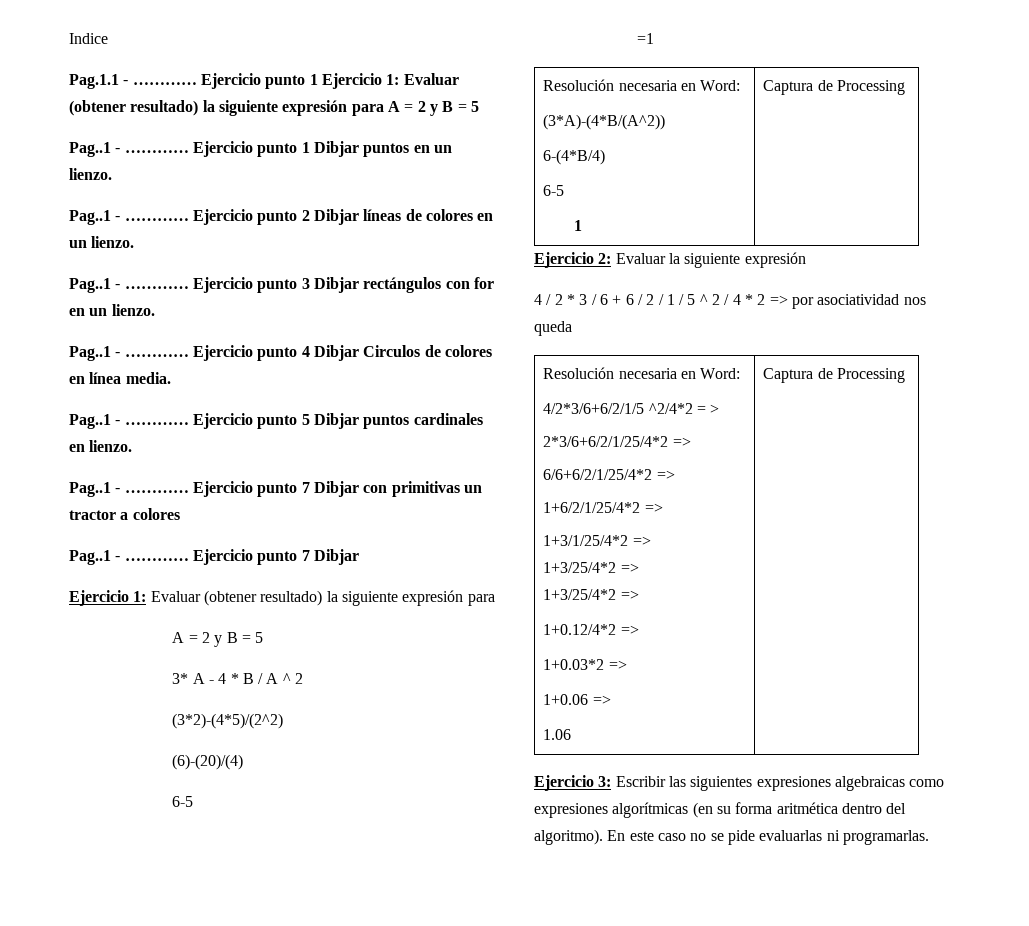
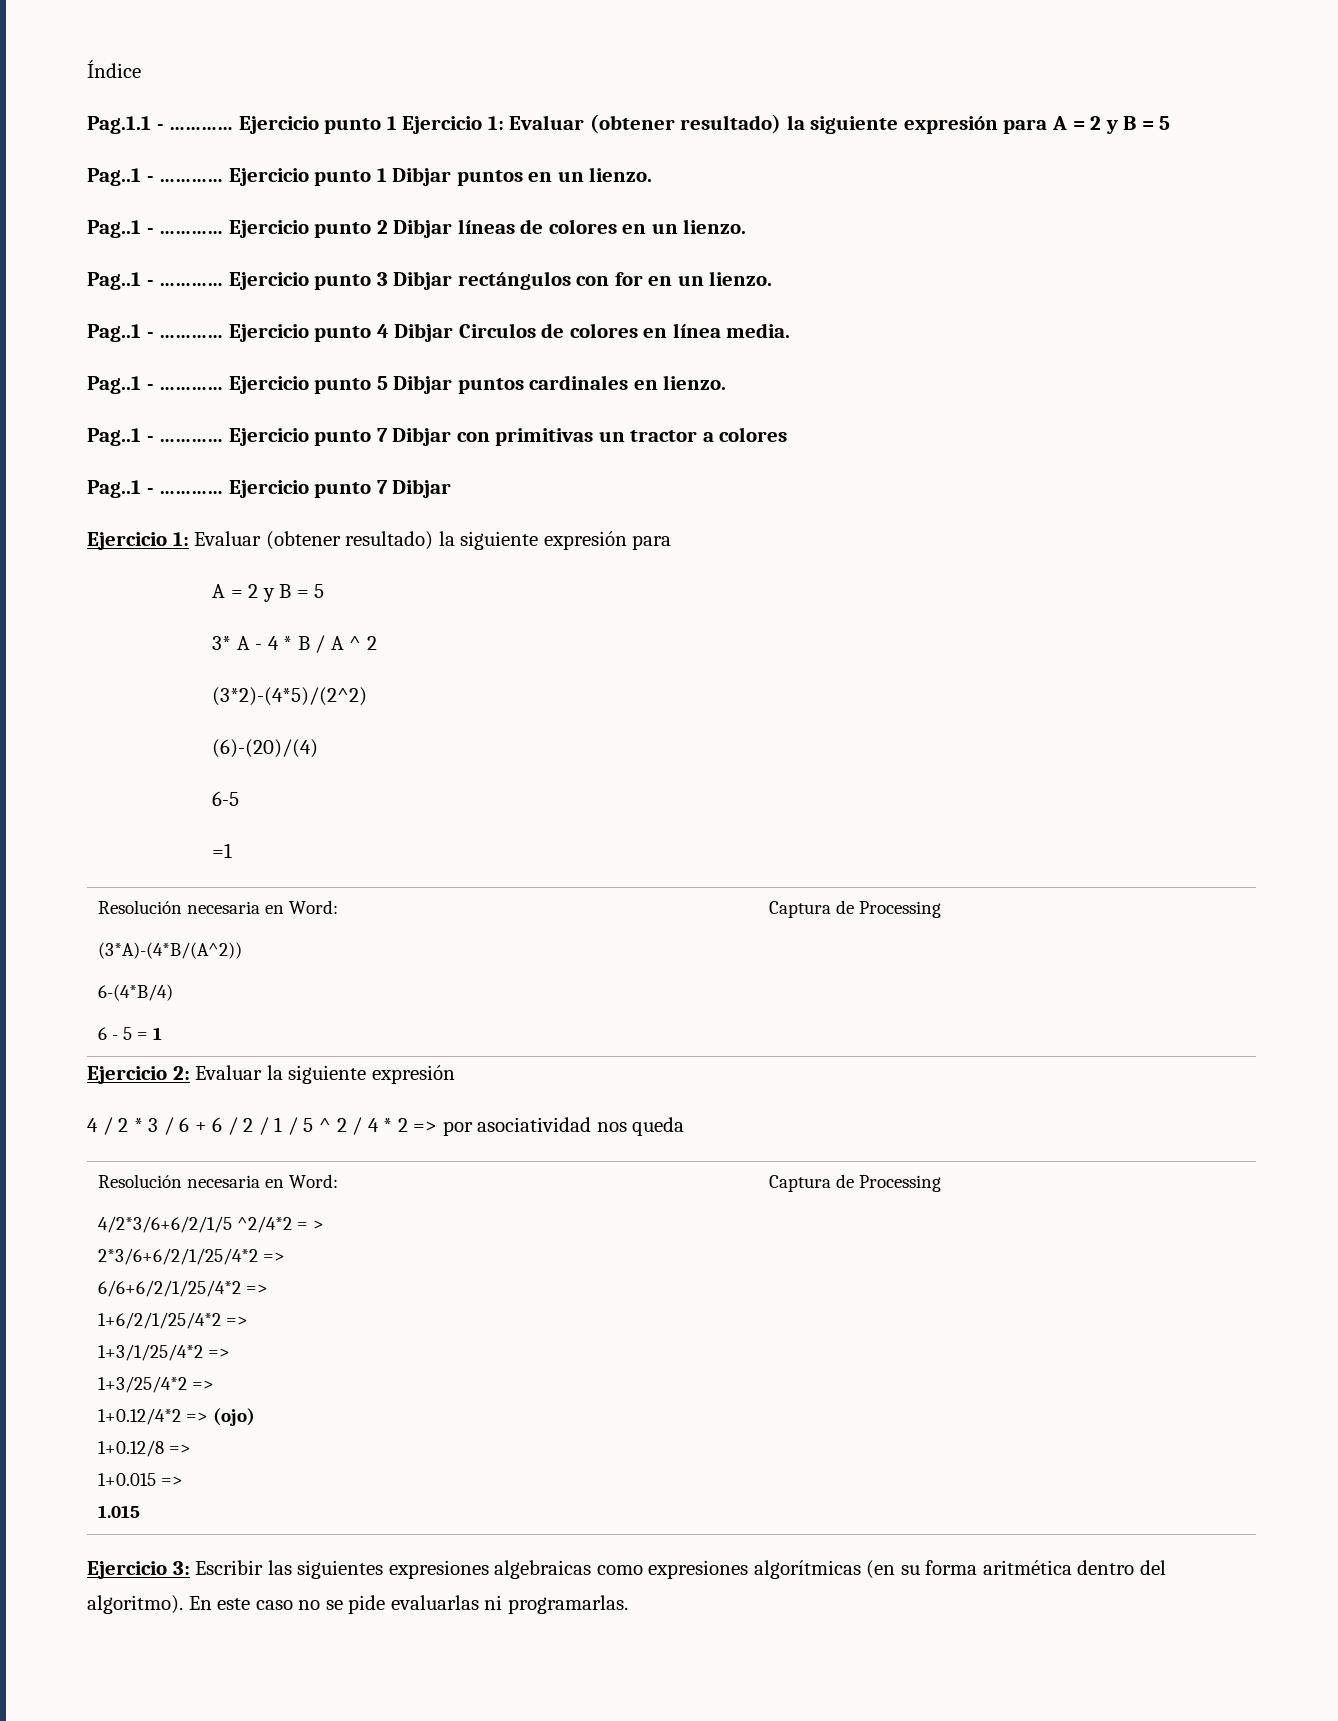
- Indice
+ Índice
  =1
  Resolución necesaria en Word:
  (3*A)-(4*B/(A^2))
  6-(4*B/4)
- 6-5
- 1 | Captura de Processing
+ 6 - 5 = 1 | Captura de Processing
  4 / 2 * 3 / 6 + 6 / 2 / 1 / 5 ^ 2 / 4 * 2 => por asociatividad nos queda
  Resolución necesaria en Word:
  4/2*3/6+6/2/1/5 ^2/4*2 = >
  2*3/6+6/2/1/25/4*2 =>
  6/6+6/2/1/25/4*2 =>
  1+6/2/1/25/4*2 =>
  1+3/1/25/4*2 =>
  1+3/25/4*2 =>
- 1+3/25/4*2 =>
- 1+0.12/4*2 =>
- 1+0.03*2 =>
- 1+0.06 =>
- 1.06 | Captura de Processing
+ 1+0.12/4*2 => (ojo)
+ 1+0.12/8 =>
+ 1+0.015 =>
+ 1.015 | Captura de Processing

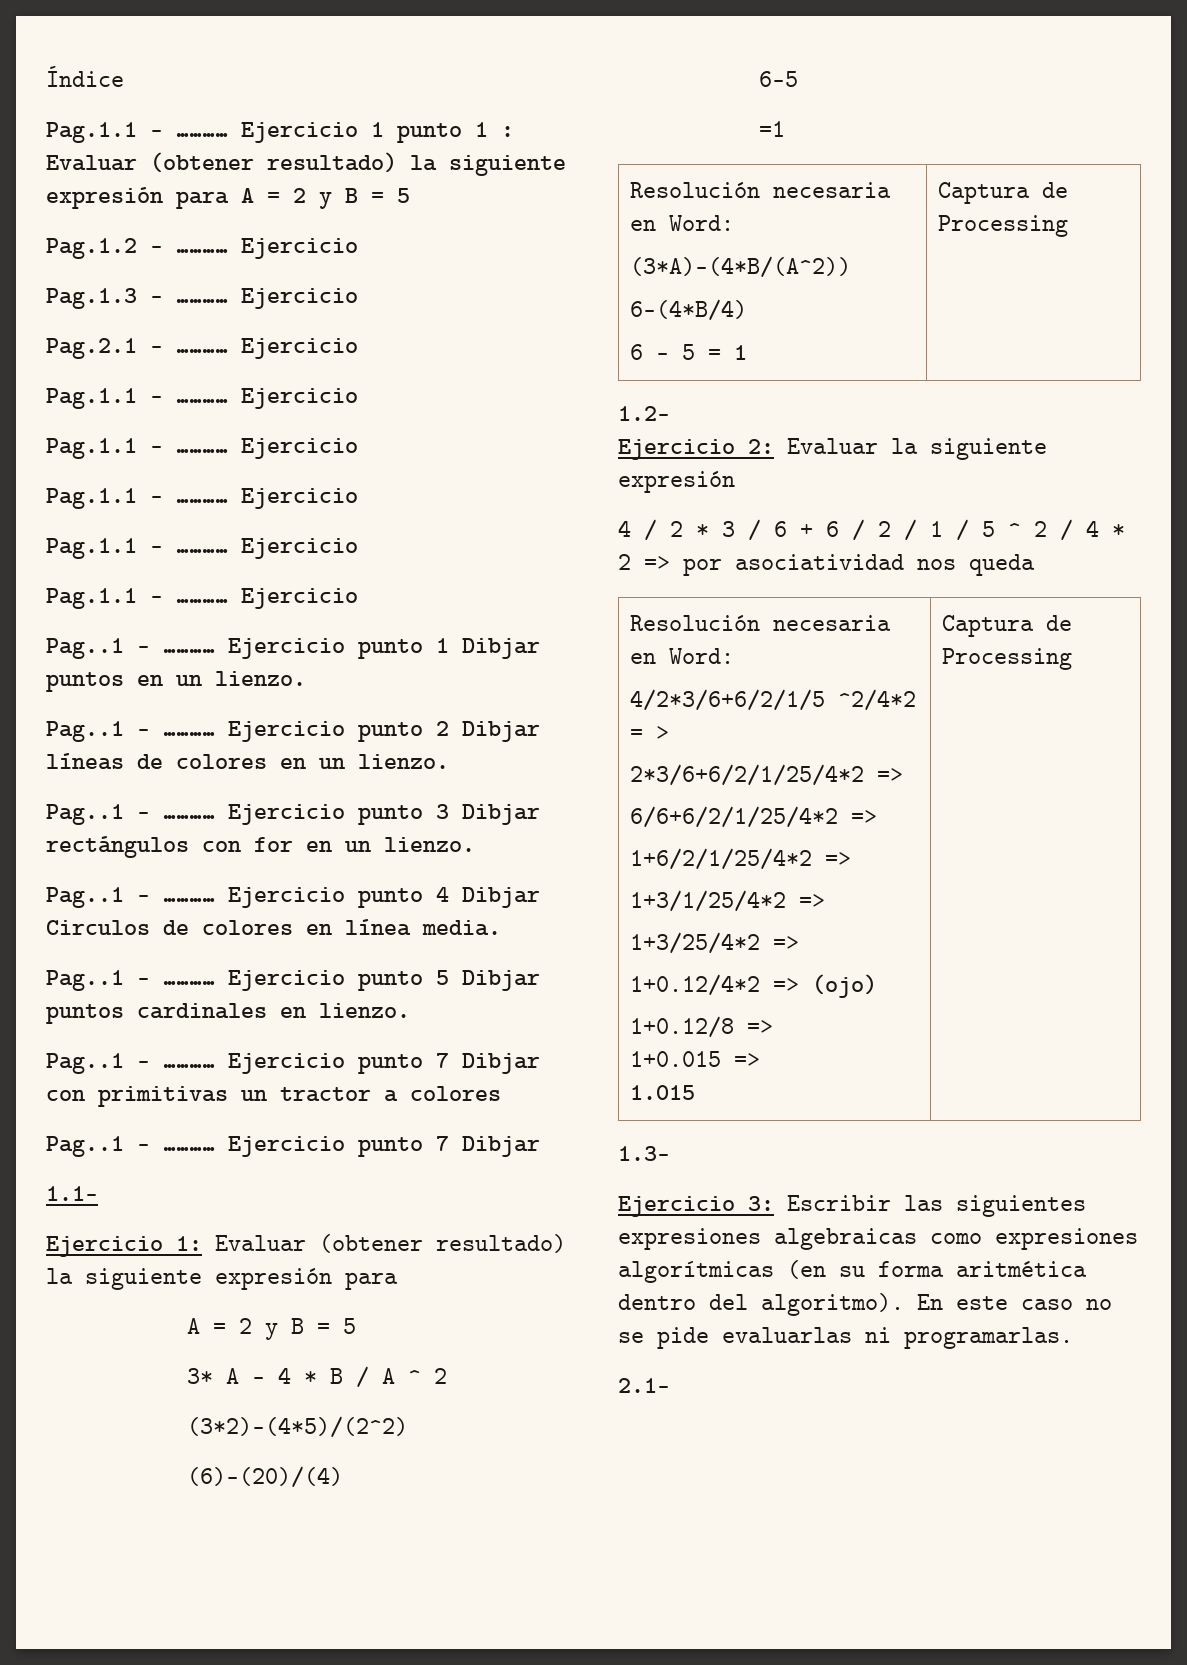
- Ejercicio punto 1 Ejercicio 1: Evaluar (obtener resultado) la siguiente expresión para A = 2 y B = 5
+ Ejercicio 1 punto 1 : Evaluar (obtener resultado) la siguiente expresión para A = 2 y B = 5
+ Pag.1.2 - ………… Ejercicio
+ Pag.1.3 - ………… Ejercicio
+ Pag.2.1 - ………… Ejercicio
+ Pag.1.1 - ………… Ejercicio
+ Pag.1.1 - ………… Ejercicio
+ Pag.1.1 - ………… Ejercicio
+ Pag.1.1 - ………… Ejercicio
+ Pag.1.1 - ………… Ejercicio
+ 1.1-
+ 1.2-
+ 1.3-
+ 2.1-

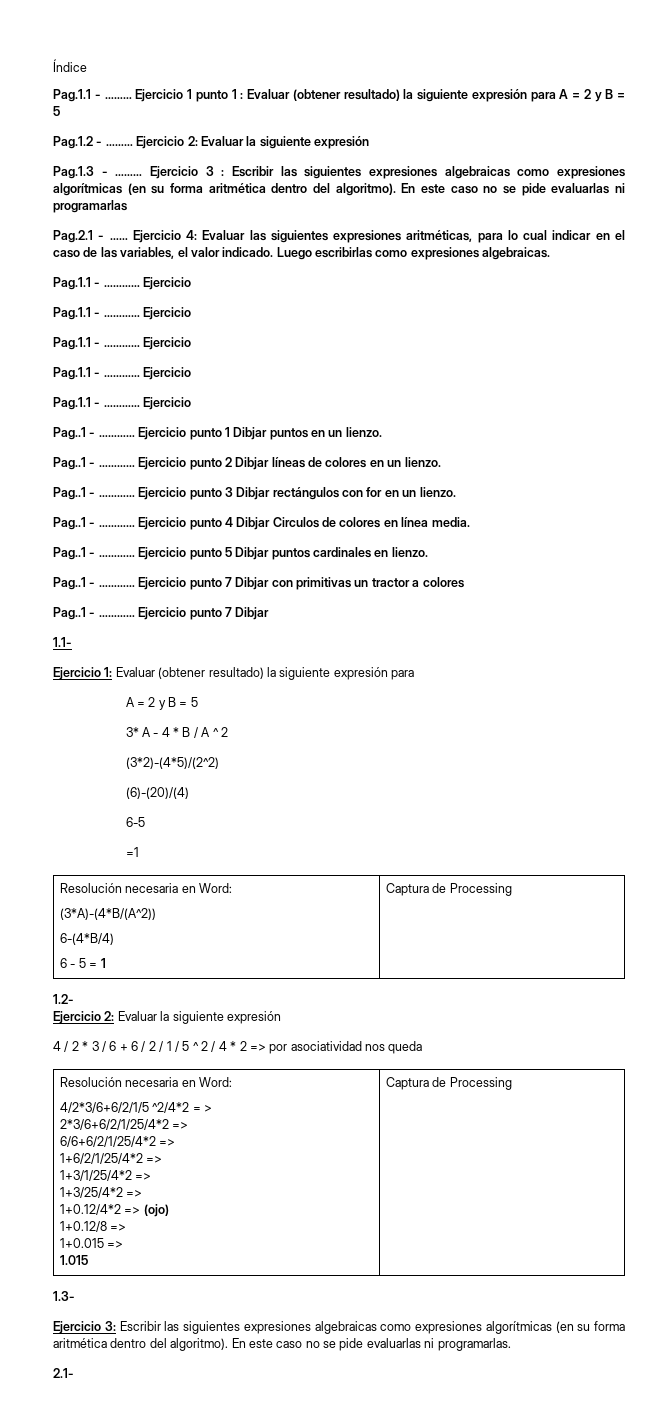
  Índice
- Pag.1.1 - …………
+ Pag.1.1 - ………
- Pag.1.2 - ………… Ejercicio
+ Pag.1.2 - ……… Ejercicio 2: Evaluar la siguiente expresión
- Pag.1.3 - ………… Ejercicio
+ Pag.1.3 - ……… Ejercicio 3 : Escribir las siguientes expresiones algebraicas como expresiones algorítmicas (en su forma aritmética dentro del algoritmo). En este caso no se pide evaluarlas ni programarlas
- Pag.2.1 - ………… Ejercicio
+ Pag.2.1 - …… Ejercicio 4: Evaluar las siguientes expresiones aritméticas, para lo cual indicar en el caso de las variables, el valor indicado. Luego escribirlas como expresiones algebraicas.

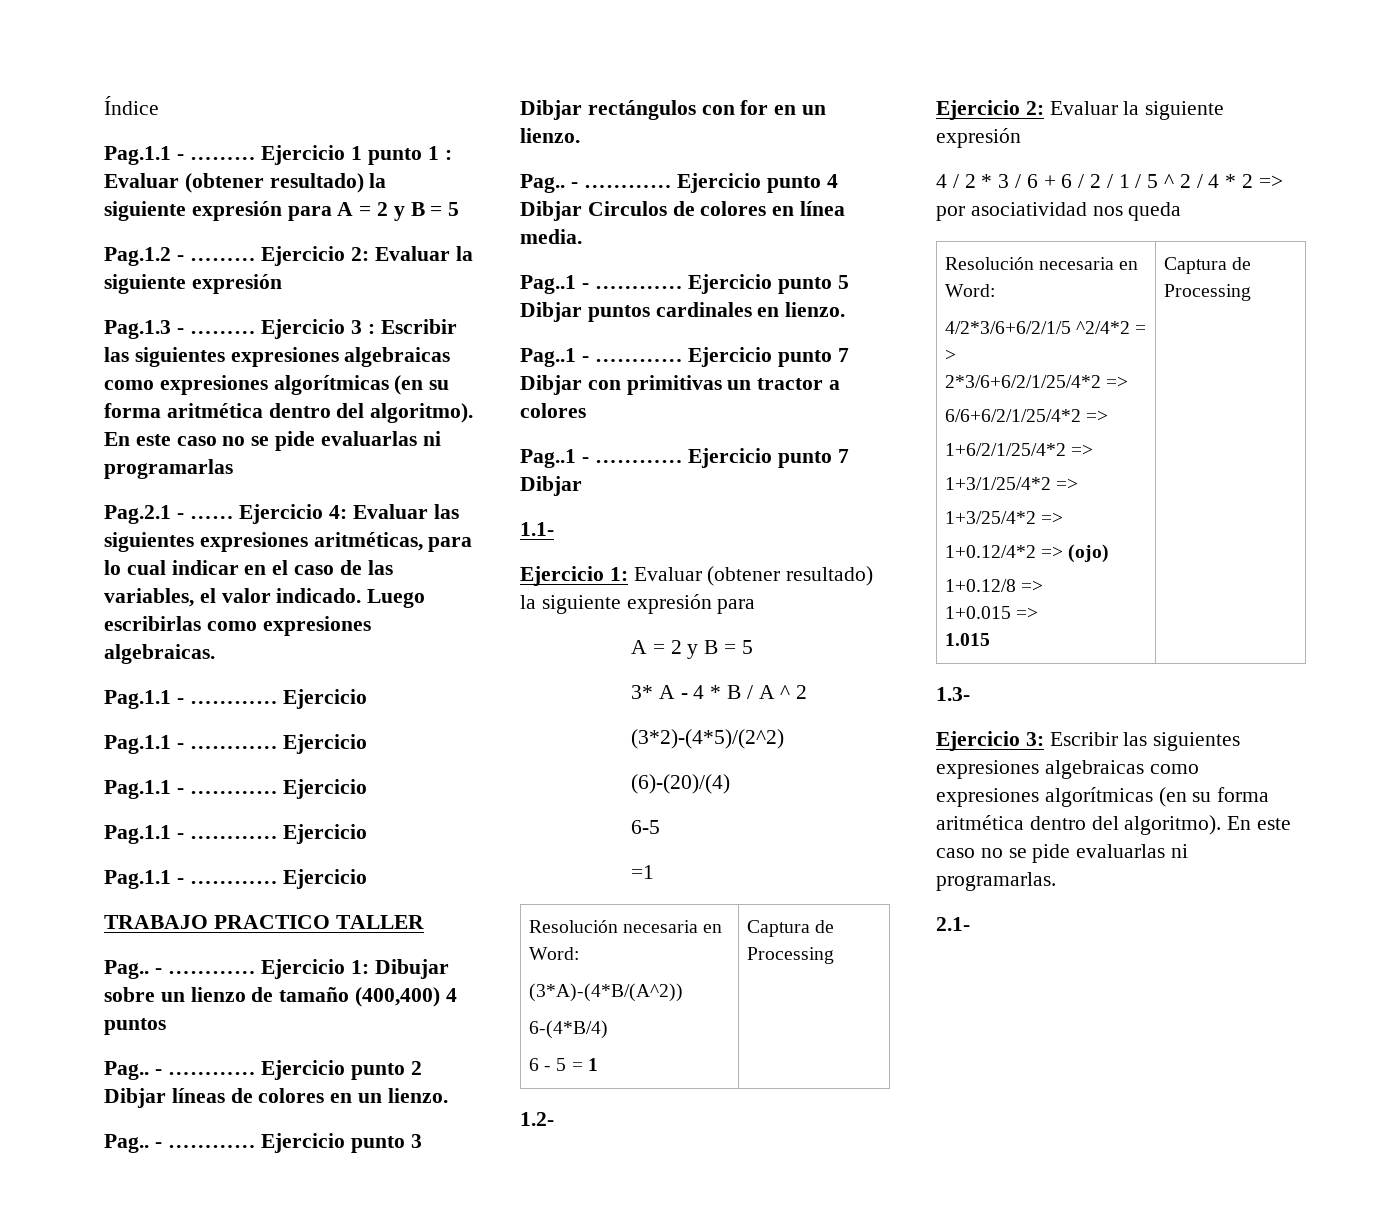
- Pag..1 - ………… Ejercicio punto 1 Dibjar puntos en un lienzo.
- Pag..1 - …………
+ TRABAJO PRACTICO TALLER
+ Pag.. - ………… Ejercicio 1: Dibujar sobre un lienzo de tamaño (400,400) 4 puntos
+ Pag.. - …………
  Ejercicio punto 2 Dibjar líneas de colores en un lienzo.
- Pag..1 - …………
+ Pag.. - …………
  Ejercicio punto 3 Dibjar rectángulos con for en un lienzo.
- Pag..1 - …………
+ Pag.. - …………

